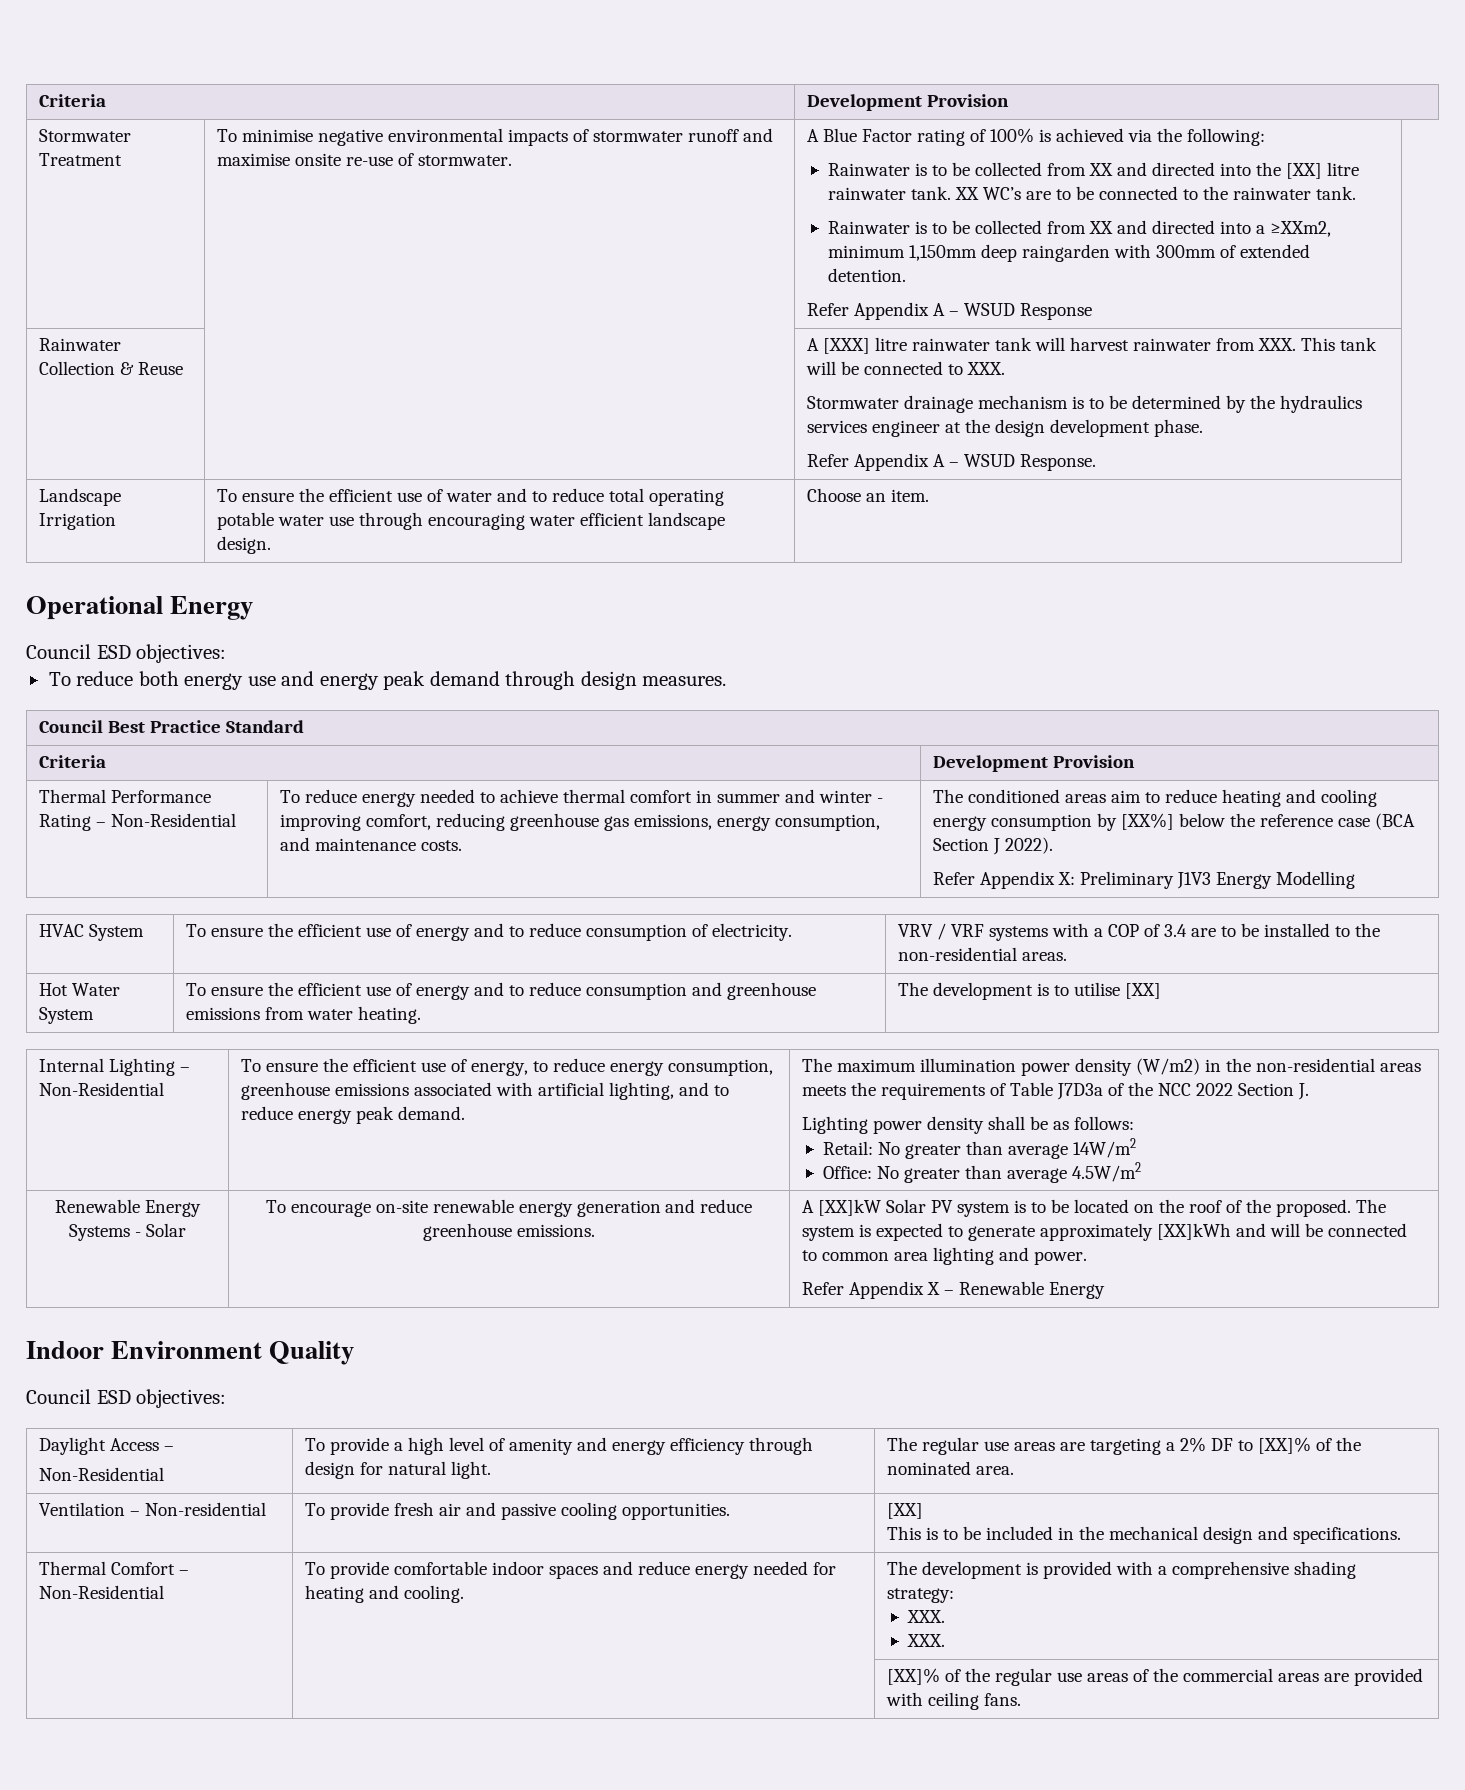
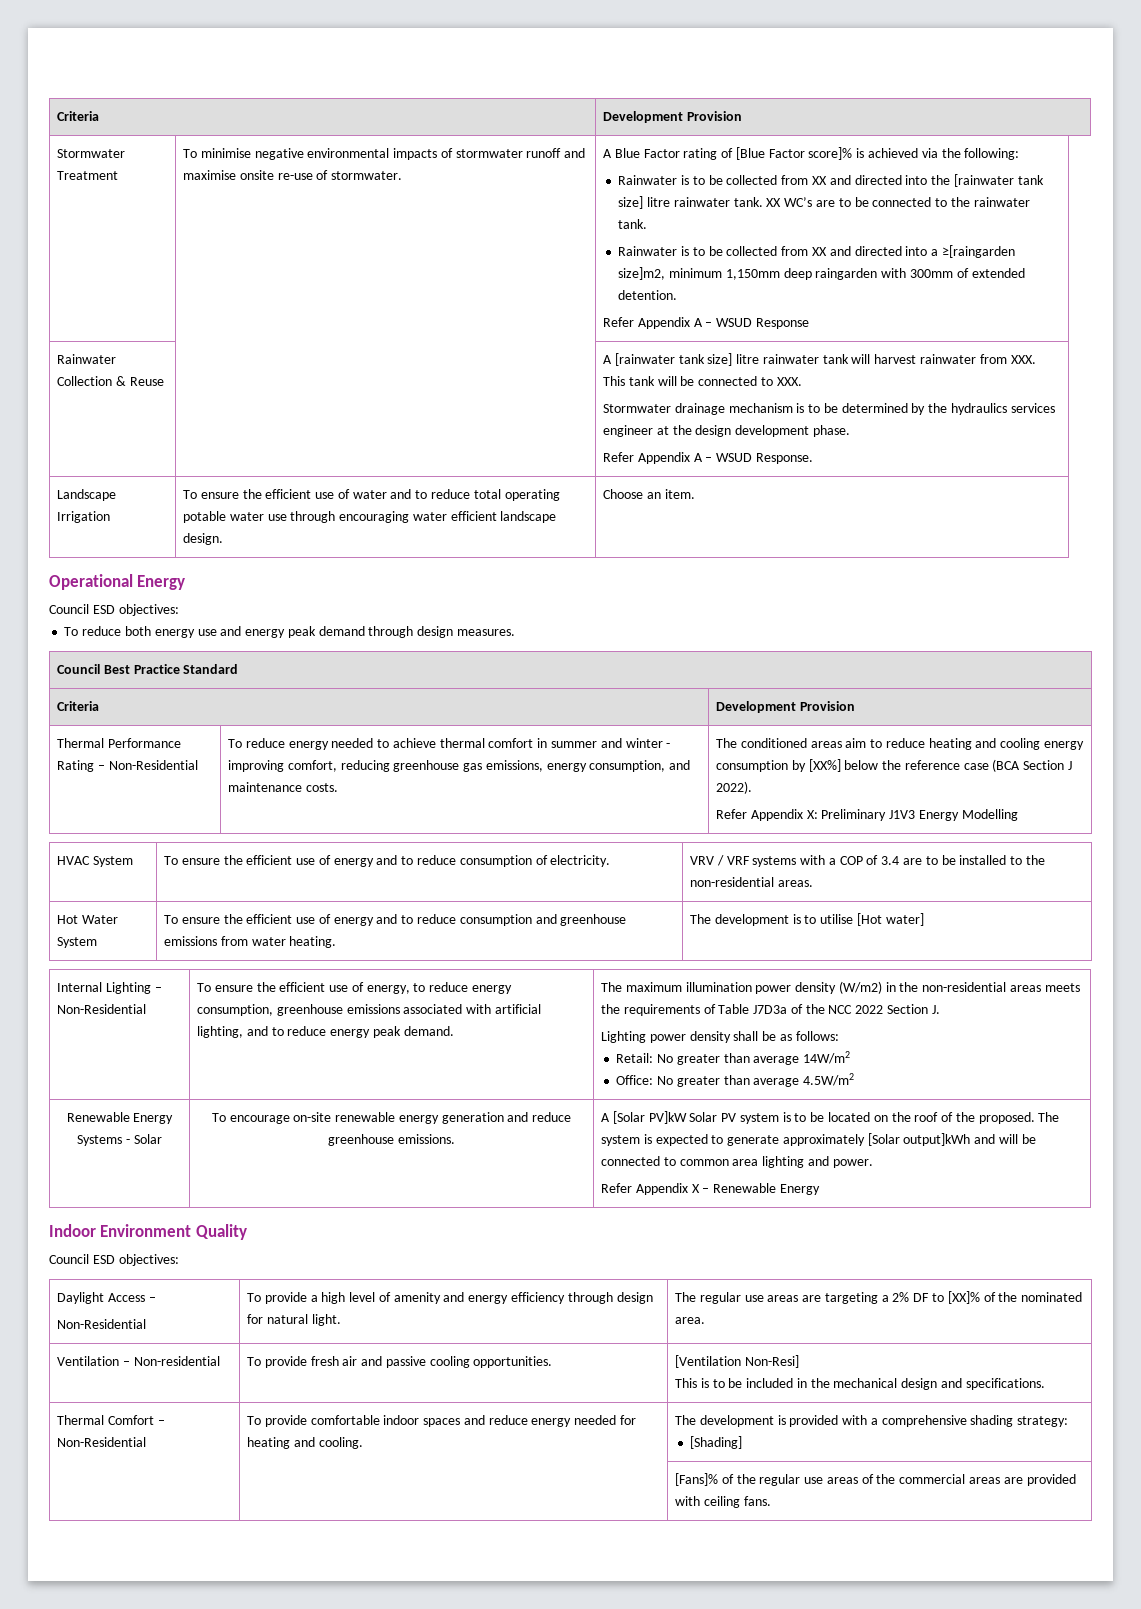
- A Blue Factor rating of 100% is achieved via the following:
+ A Blue Factor rating of [Blue Factor score]% is achieved via the following:
- Rainwater is to be collected from XX and directed into the [XX] litre rainwater tank.
+ Rainwater is to be collected from XX and directed into the [rainwater tank size] litre rainwater tank.
- Rainwater is to be collected from XX and directed into a ≥XXm2, minimum 1,150mm deep raingarden with 300mm of extended detention.
+ Rainwater is to be collected from XX and directed into a ≥[raingarden size]m2, minimum 1,150mm deep raingarden with 300mm of extended detention.
- A [XXX] litre rainwater tank will harvest rainwater from XXX. This tank will be connected to XXX.
+ A [rainwater tank size] litre rainwater tank will harvest rainwater from XXX. This tank will be connected to XXX.
- Hot Water System | To ensure the efficient use of energy and to reduce consumption and greenhouse emissions from water heating. | The development is to utilise [XX]
+ Hot Water System | To ensure the efficient use of energy and to reduce consumption and greenhouse emissions from water heating. | The development is to utilise [Hot water]
- A [XX]kW Solar PV system is to be located on the roof of the proposed.
+ A [Solar PV]kW Solar PV system is to be located on the roof of the proposed.
- The system is expected to generate approximately [XX]kWh and will be connected to common area lighting and power.
+ The system is expected to generate approximately [Solar output]kWh and will be connected to common area lighting and power.
- Ventilation – Non-residential | To provide fresh air and passive cooling opportunities. | [XX]
+ Ventilation – Non-residential | To provide fresh air and passive cooling opportunities. | [Ventilation Non-Resi]
  Thermal Comfort – Non-Residential | To provide comfortable indoor spaces and reduce energy needed for heating and cooling. | The development is provided with a comprehensive shading strategy:
- XXX.
- XXX.
- | | [XX]% of the regular use areas of the commercial areas are provided with ceiling fans.
+ [Shading]
+ | | [Fans]% of the regular use areas of the commercial areas are provided with ceiling fans.

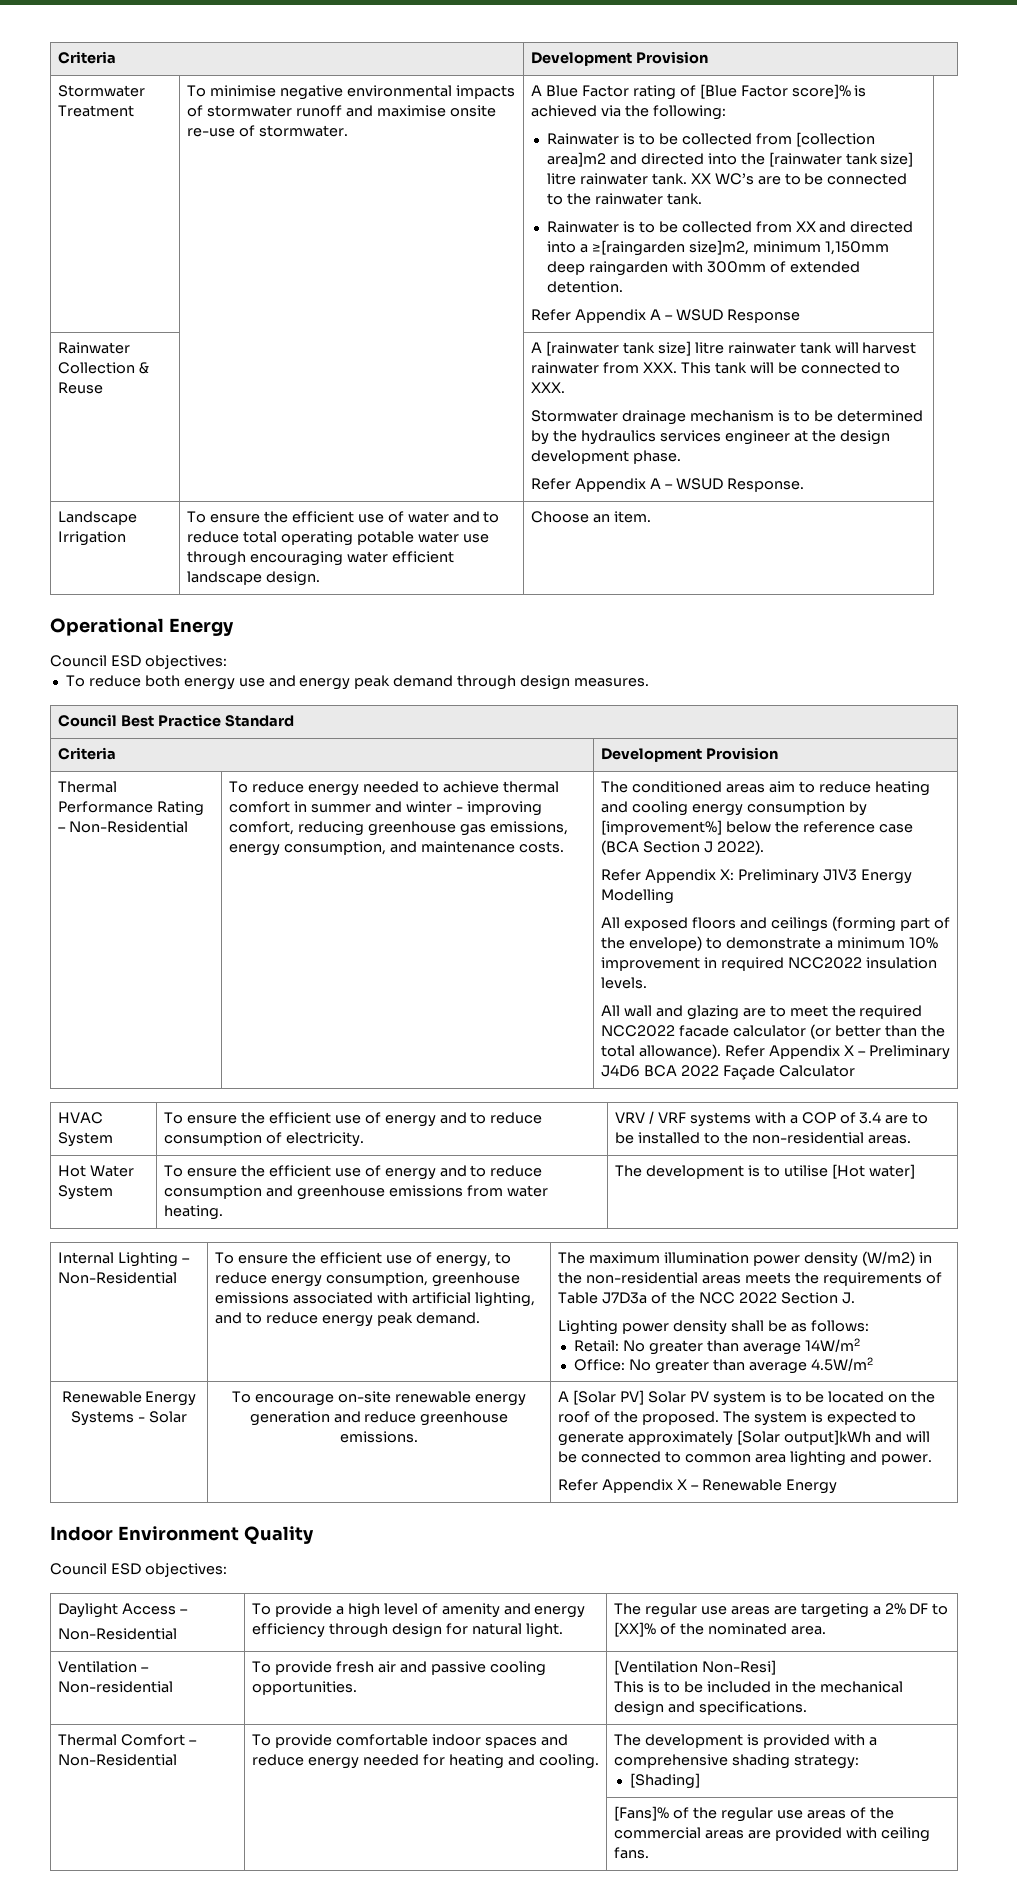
- Rainwater is to be collected from XX and directed into the [rainwater tank size] litre rainwater tank.
+ Rainwater is to be collected from [collection area]m2 and directed into the [rainwater tank size] litre rainwater tank.
- The conditioned areas aim to reduce heating and cooling energy consumption by [XX%] below the reference case (BCA Section J 2022).
+ The conditioned areas aim to reduce heating and cooling energy consumption by [improvement%] below the reference case (BCA Section J 2022).
+ All exposed floors and ceilings (forming part of the envelope) to demonstrate a minimum 10% improvement in required NCC2022 insulation levels.
+ All wall and glazing are to meet the required NCC2022 facade calculator (or better than the total allowance). Refer Appendix X – Preliminary J4D6 BCA 2022 Façade Calculator
- A [Solar PV]kW Solar PV system is to be located on the roof of the proposed.
+ A [Solar PV] Solar PV system is to be located on the roof of the proposed.

